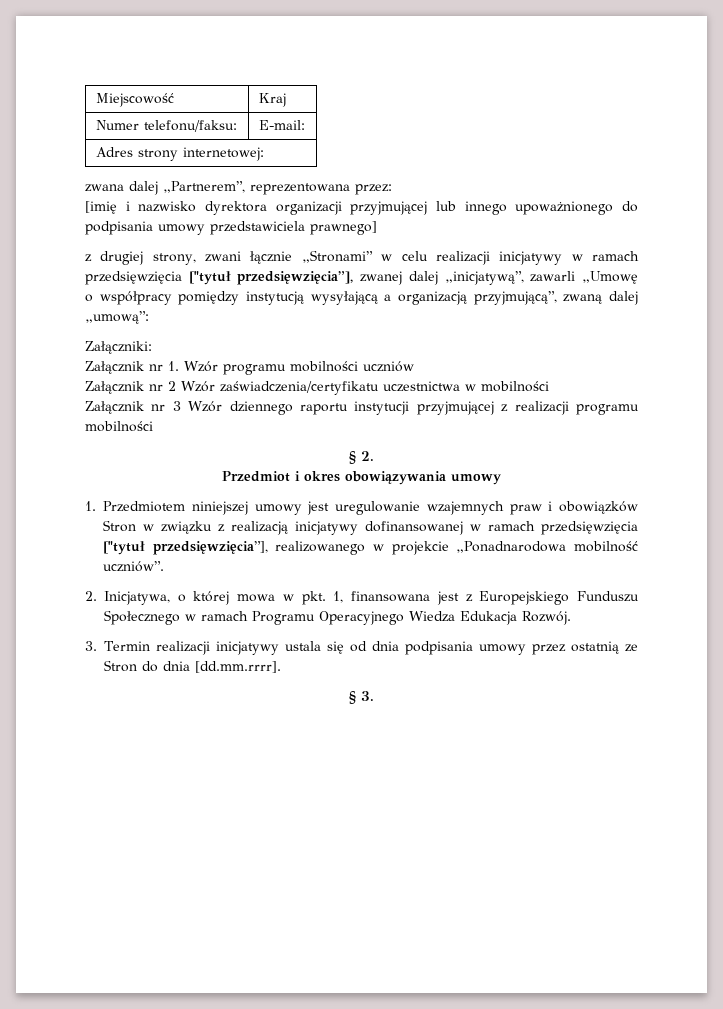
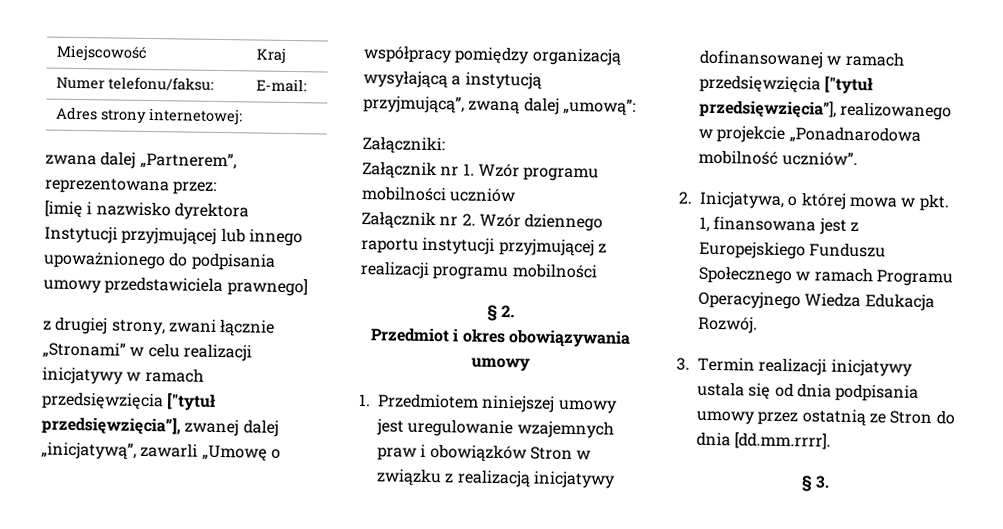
- [imię i nazwisko dyrektora organizacji przyjmującej lub innego upoważnionego do podpisania umowy przedstawiciela prawnego]
+ [imię i nazwisko dyrektora Instytucji przyjmującej lub innego upoważnionego do podpisania umowy przedstawiciela prawnego]
- z drugiej strony, zwani łącznie „Stronami” w celu realizacji inicjatywy w ramach przedsięwzięcia ["tytuł przedsięwzięcia”], zwanej dalej „inicjatywą”, zawarli „Umowę o współpracy pomiędzy instytucją wysyłającą a organizacją przyjmującą”, zwaną dalej „umową”:
+ z drugiej strony, zwani łącznie „Stronami” w celu realizacji inicjatywy w ramach przedsięwzięcia ["tytuł przedsięwzięcia”], zwanej dalej „inicjatywą”, zawarli „Umowę o współpracy pomiędzy organizacją wysyłającą a instytucją przyjmującą”, zwaną dalej „umową”:
- Załącznik nr 2 Wzór zaświadczenia/certyfikatu uczestnictwa w mobilności
- Załącznik nr 3 Wzór dziennego raportu instytucji przyjmującej z realizacji programu mobilności
+ Załącznik nr 2. Wzór dziennego raportu instytucji przyjmującej z realizacji programu mobilności

